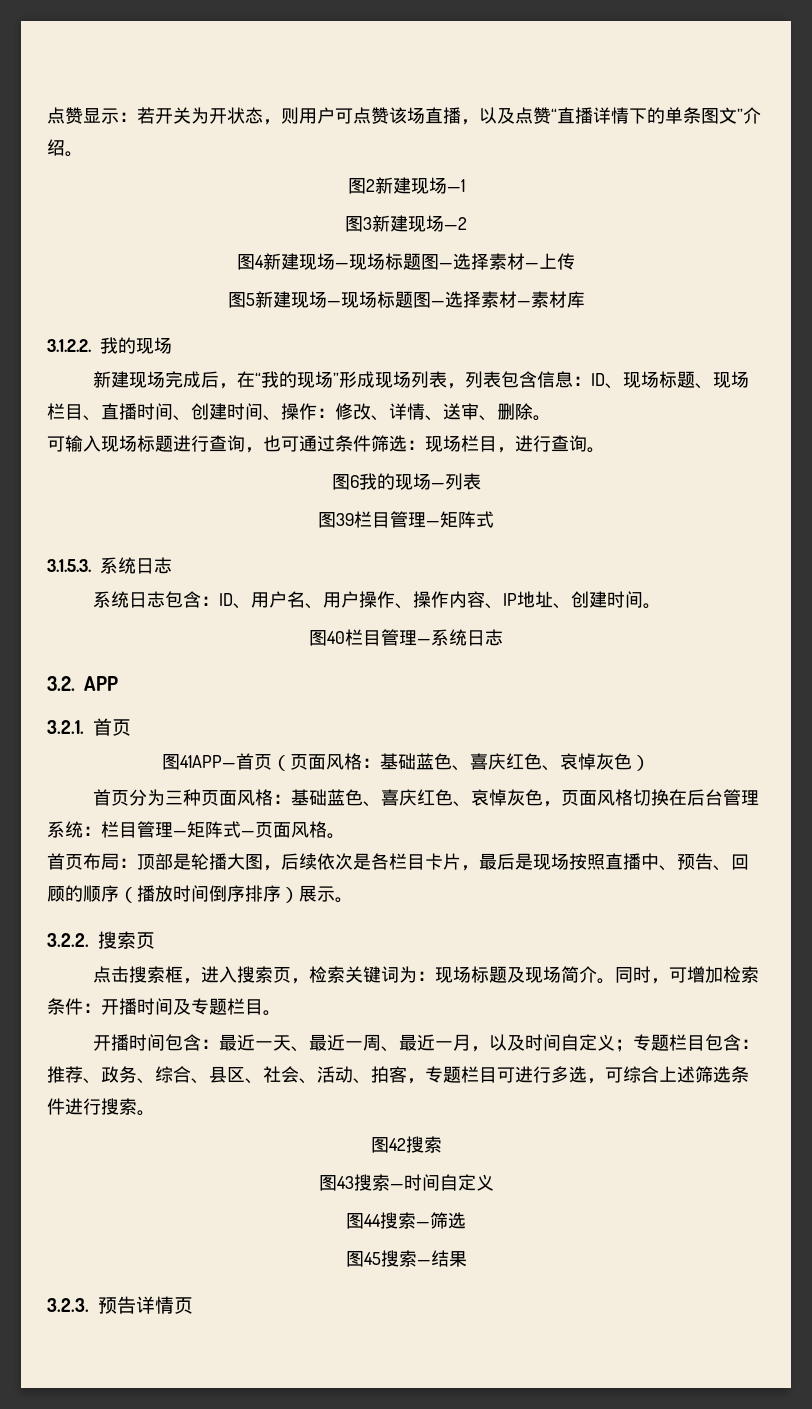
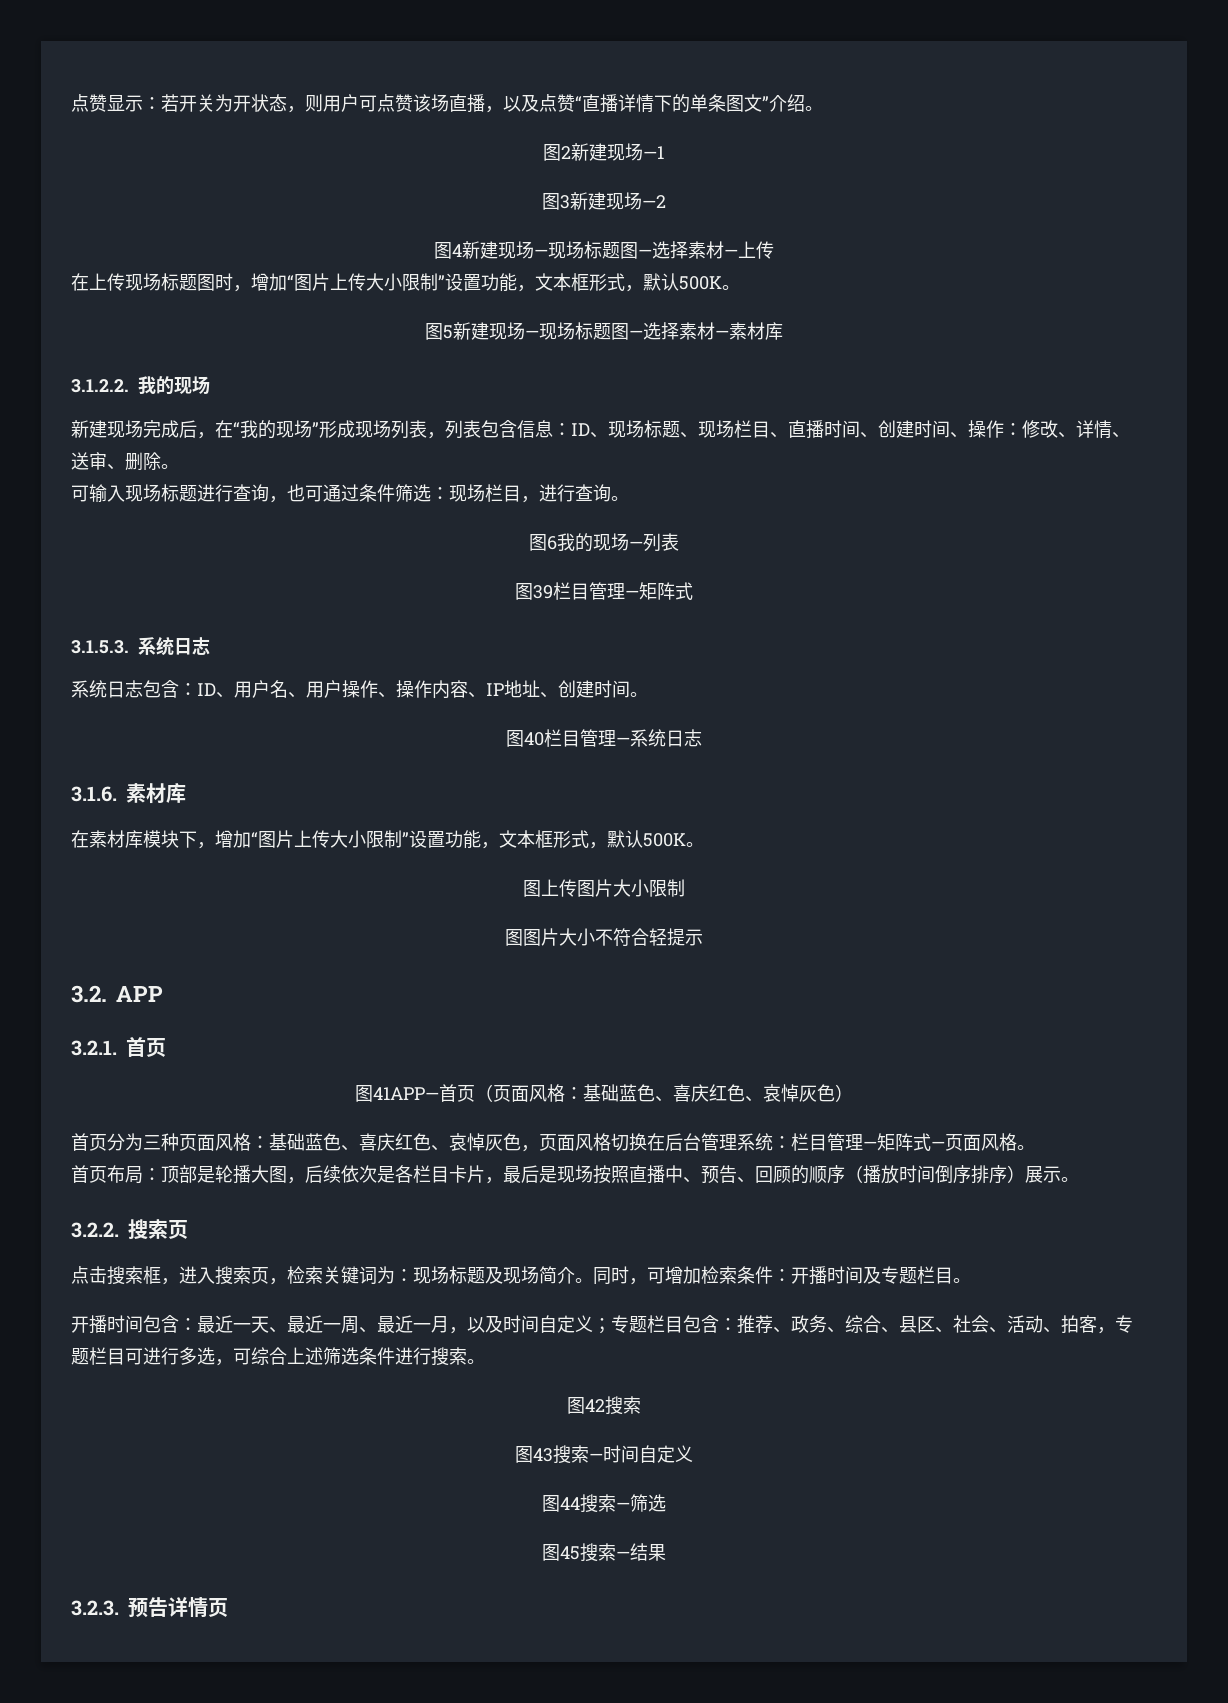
+ 在上传现场标题图时，增加“图片上传大小限制”设置功能，文本框形式，默认500K。
+ 3.1.6.素材库
+ 在素材库模块下，增加“图片上传大小限制”设置功能，文本框形式，默认500K。
+ 图上传图片大小限制
+ 图图片大小不符合轻提示

